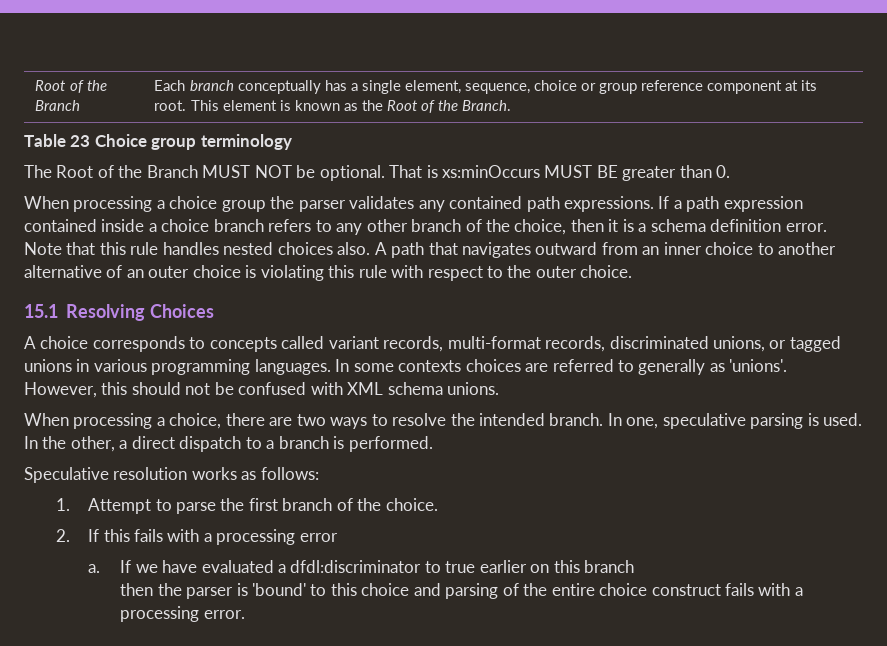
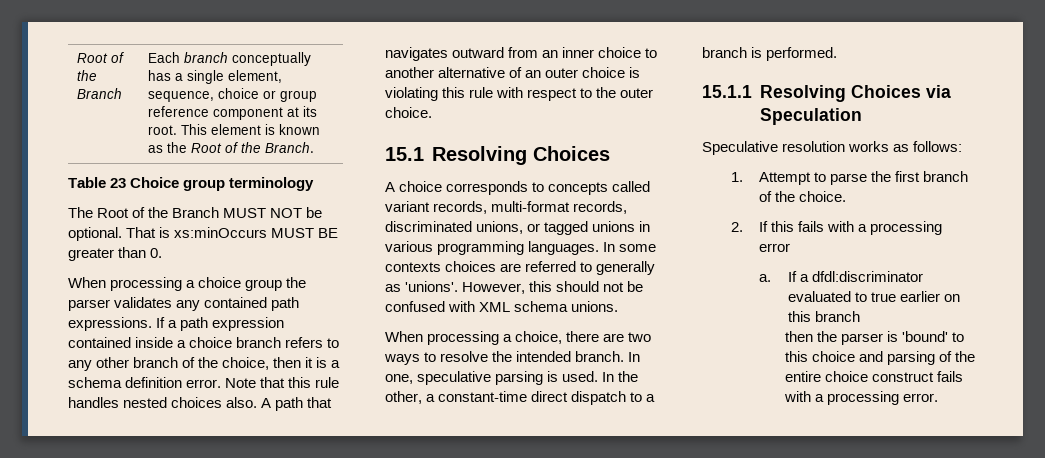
- In the other, a direct dispatch to a branch is performed.
+ In the other, a constant-time direct dispatch to a branch is performed.
+ 15.1.1 Resolving Choices via Speculation
- If we have evaluated a dfdl:discriminator to true earlier on this branch
+ If a dfdl:discriminator evaluated to true earlier on this branch

